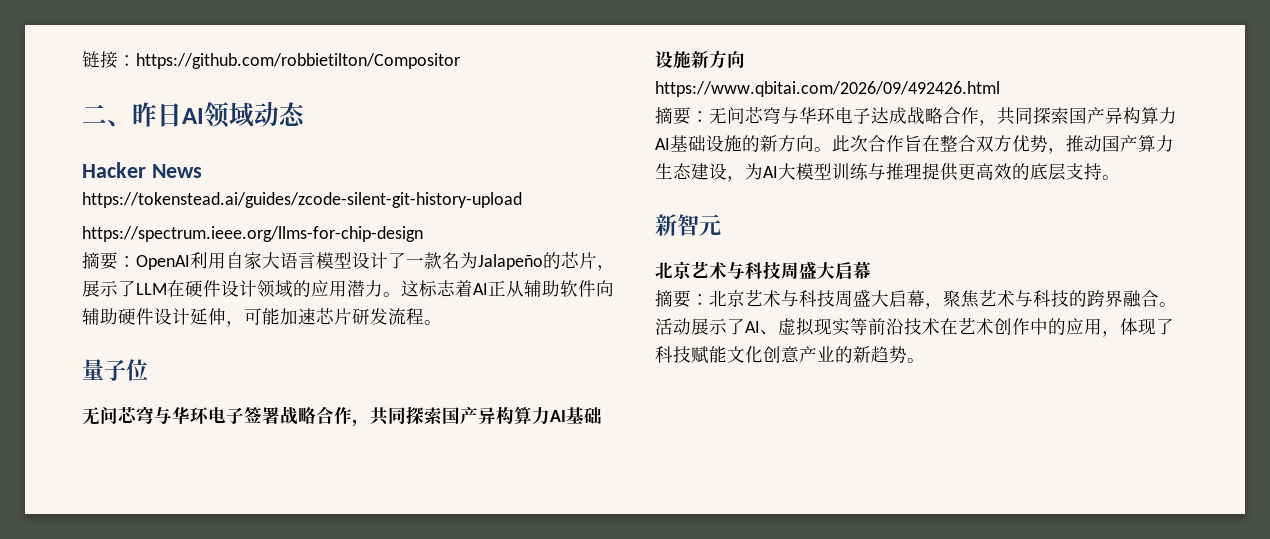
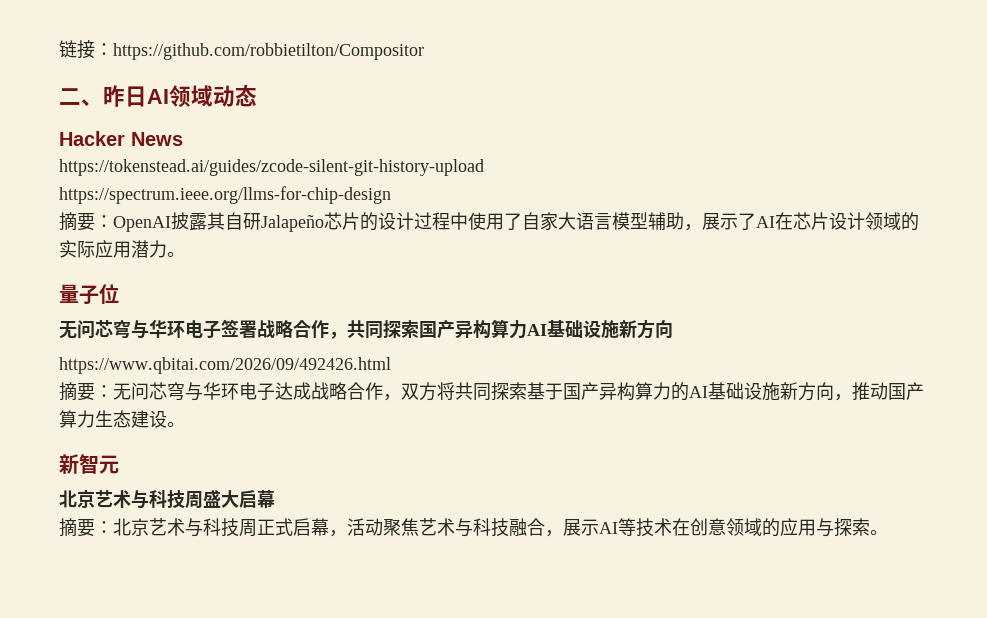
- 摘要：OpenAI利用自家大语言模型设计了一款名为Jalapeño的芯片，展示了LLM在硬件设计领域的应用潜力。这标志着AI正从辅助软件向辅助硬件设计延伸，可能加速芯片研发流程。
+ 摘要：OpenAI披露其自研Jalapeño芯片的设计过程中使用了自家大语言模型辅助，展示了AI在芯片设计领域的实际应用潜力。
- 摘要：无问芯穹与华环电子达成战略合作，共同探索国产异构算力AI基础设施的新方向。此次合作旨在整合双方优势，推动国产算力生态建设，为AI大模型训练与推理提供更高效的底层支持。
+ 摘要：无问芯穹与华环电子达成战略合作，双方将共同探索基于国产异构算力的AI基础设施新方向，推动国产算力生态建设。
- 摘要：北京艺术与科技周盛大启幕，聚焦艺术与科技的跨界融合。活动展示了AI、虚拟现实等前沿技术在艺术创作中的应用，体现了科技赋能文化创意产业的新趋势。
+ 摘要：北京艺术与科技周正式启幕，活动聚焦艺术与科技融合，展示AI等技术在创意领域的应用与探索。

